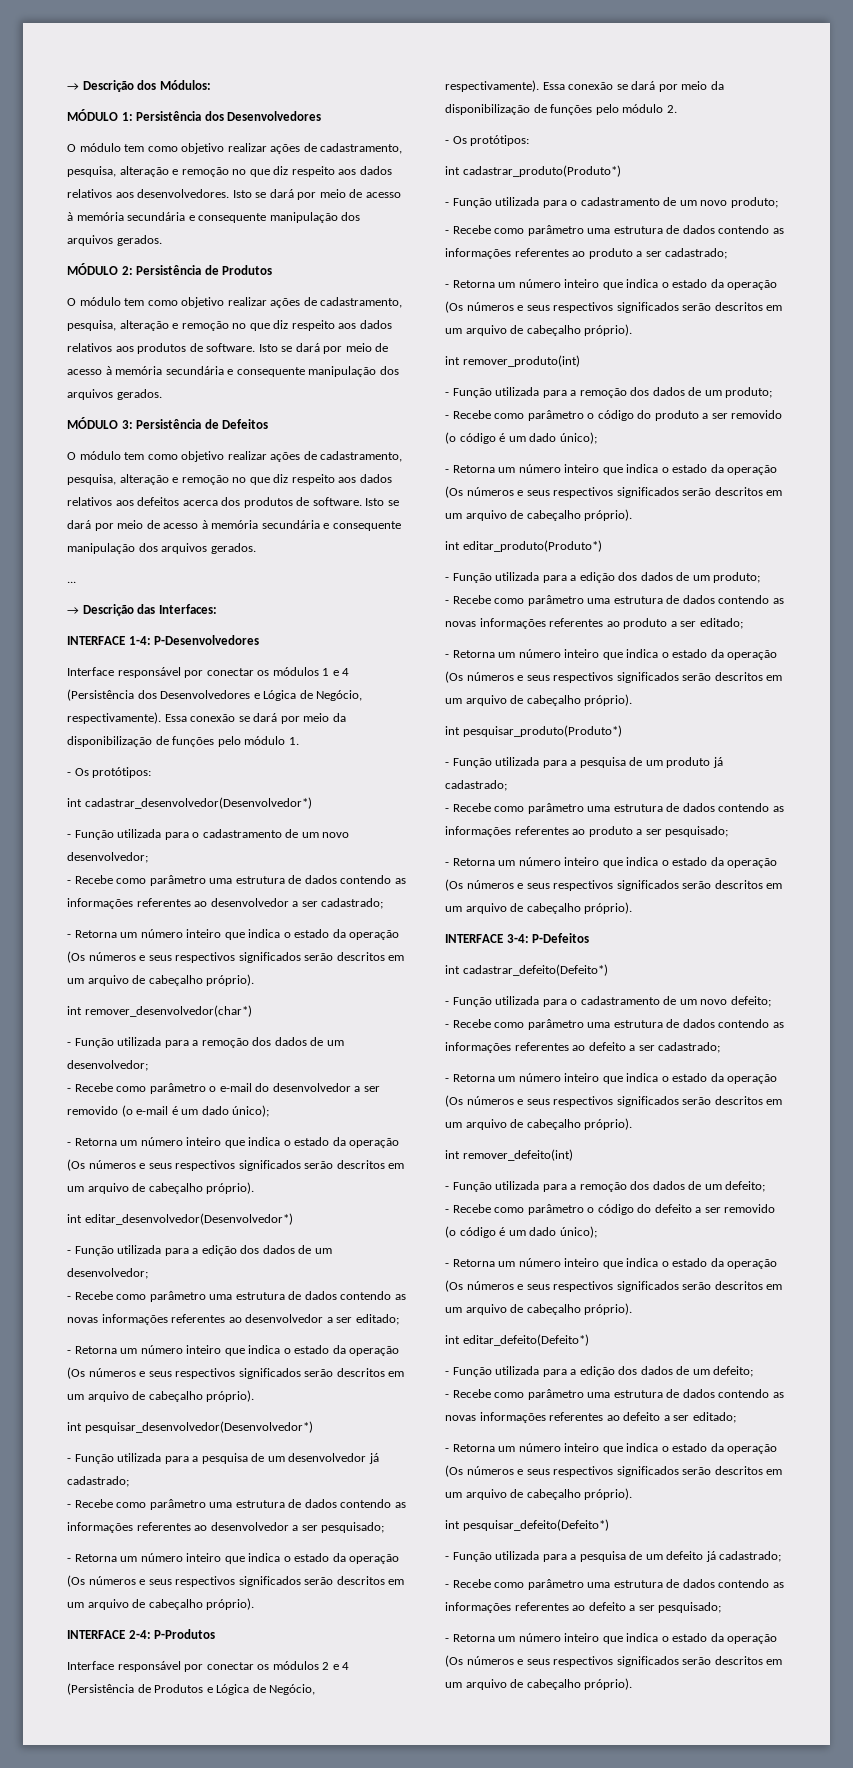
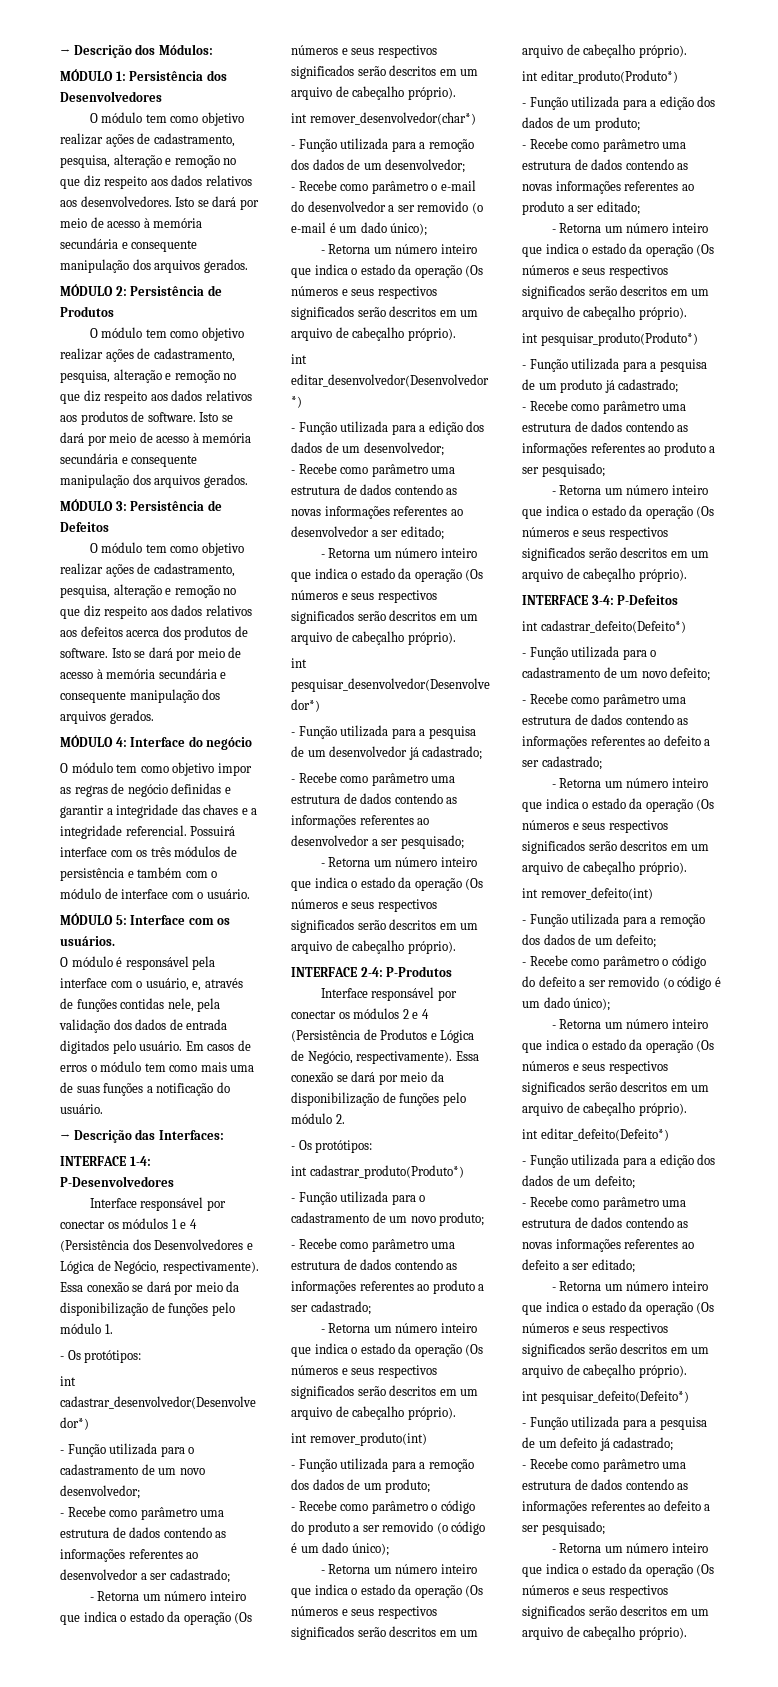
- ...
+ MÓDULO 4: Interface do negócio
+ O módulo tem como objetivo impor as regras de negócio definidas e garantir a integridade das chaves e a integridade referencial. Possuirá interface com os três módulos de persistência e também com o módulo de interface com o usuário.
+ MÓDULO 5: Interface com os usuários.
+ O módulo é responsável pela interface com o usuário, e, através de funções contidas nele, pela validação dos dados de entrada digitados pelo usuário. Em casos de erros o módulo tem como mais uma de suas funções a notificação do usuário.

